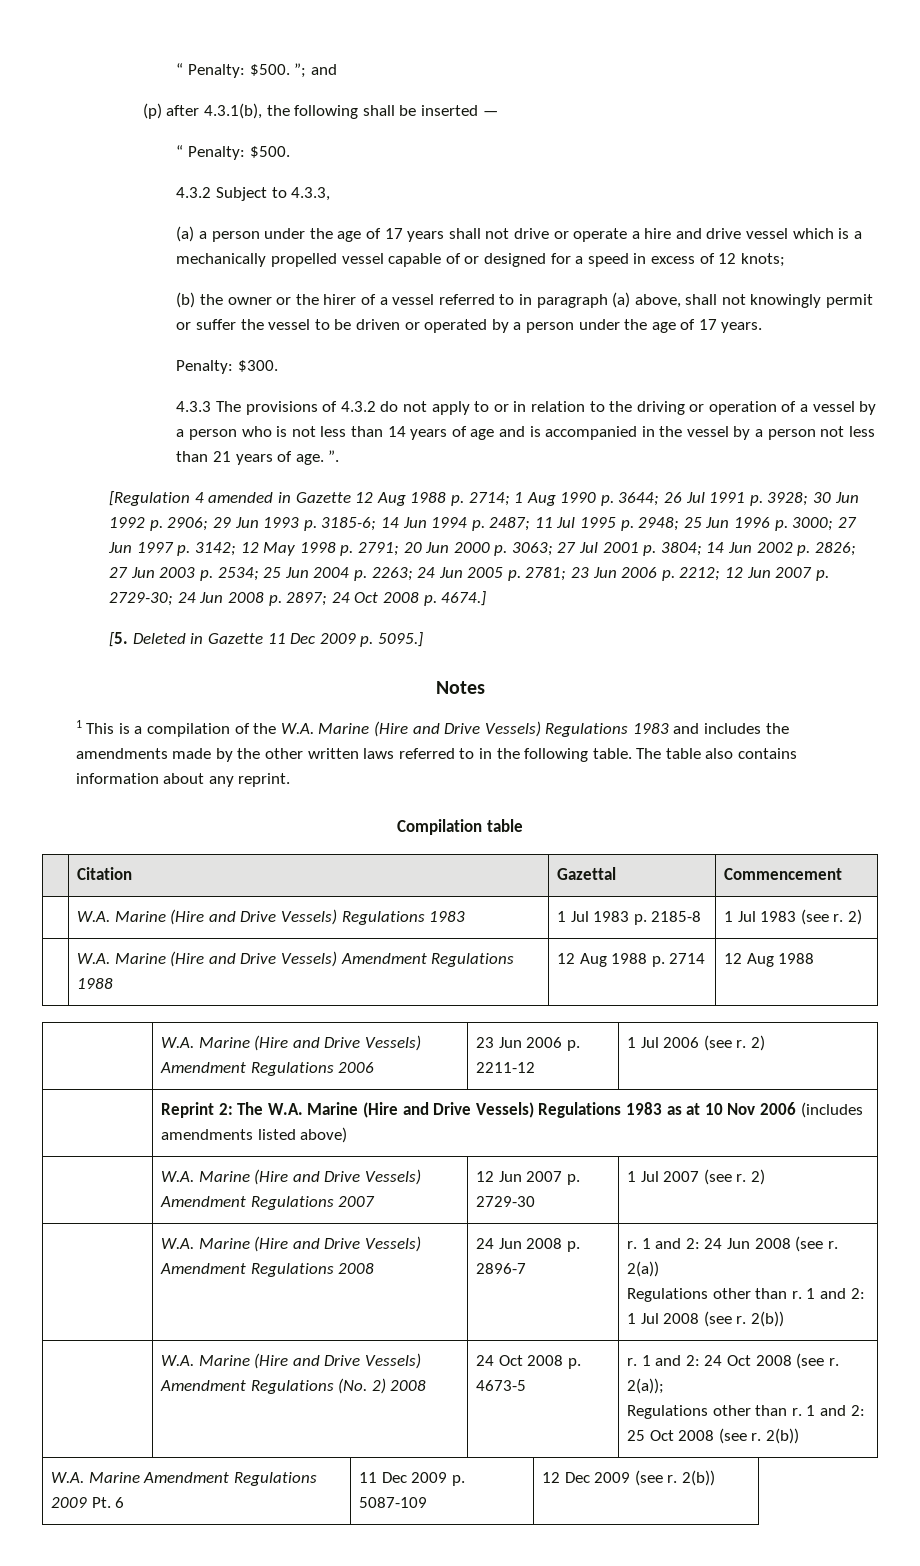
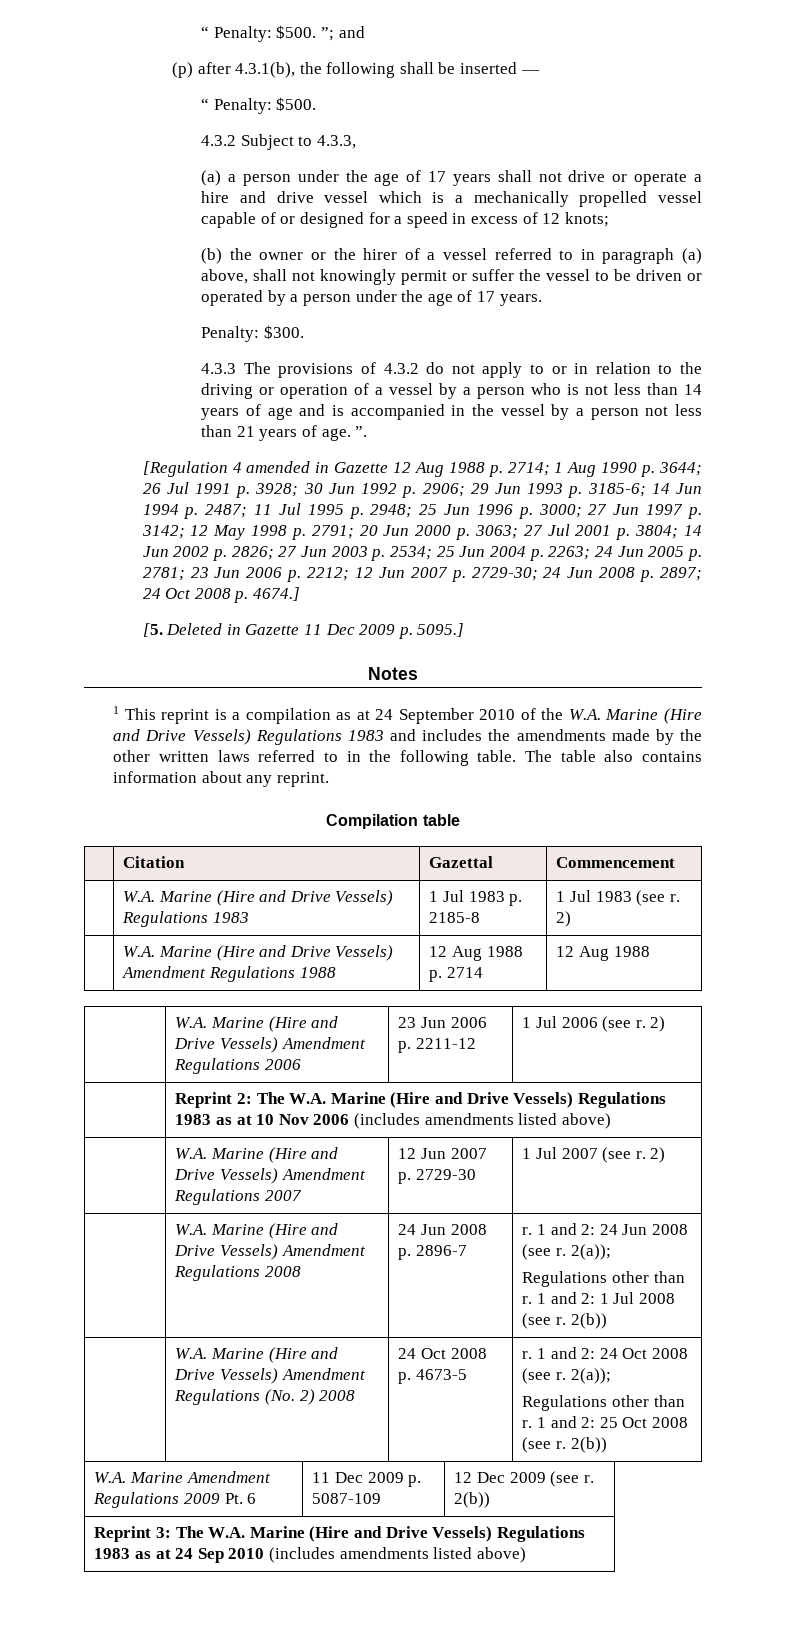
- 1 This is a compilation of the W.A. Marine (Hire and Drive Vessels) Regulations 1983 and includes the amendments made by the other written laws referred to in the following table.
+ 1 This reprint is a compilation as at 24 September 2010 of the W.A. Marine (Hire and Drive Vessels) Regulations 1983 and includes the amendments made by the other written laws referred to in the following table.
- | W.A. Marine (Hire and Drive Vessels) Amendment Regulations 2008 | 24 Jun 2008 p. 2896-7 | r. 1 and 2: 24 Jun 2008 (see r. 2(a))
+ | W.A. Marine (Hire and Drive Vessels) Amendment Regulations 2008 | 24 Jun 2008 p. 2896-7 | r. 1 and 2: 24 Jun 2008 (see r. 2(a));
+ Reprint 3: The W.A. Marine (Hire and Drive Vessels) Regulations 1983 as at 24 Sep 2010 (includes amendments listed above)

